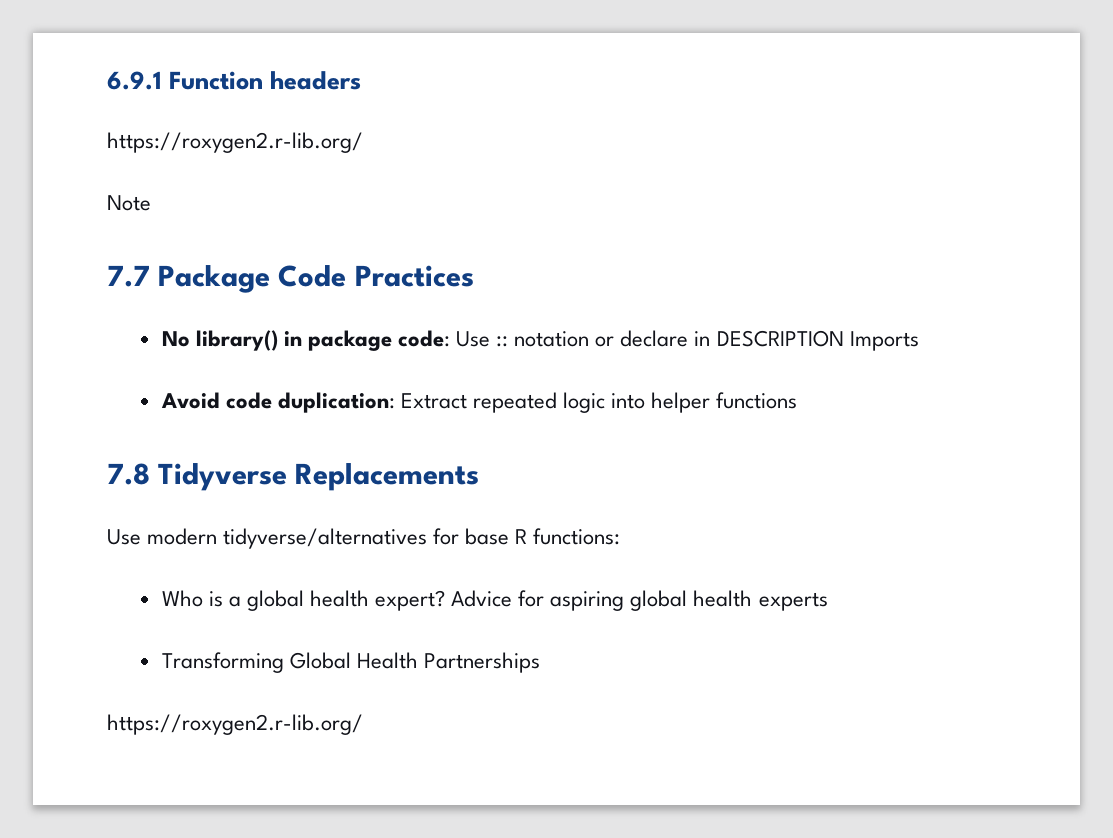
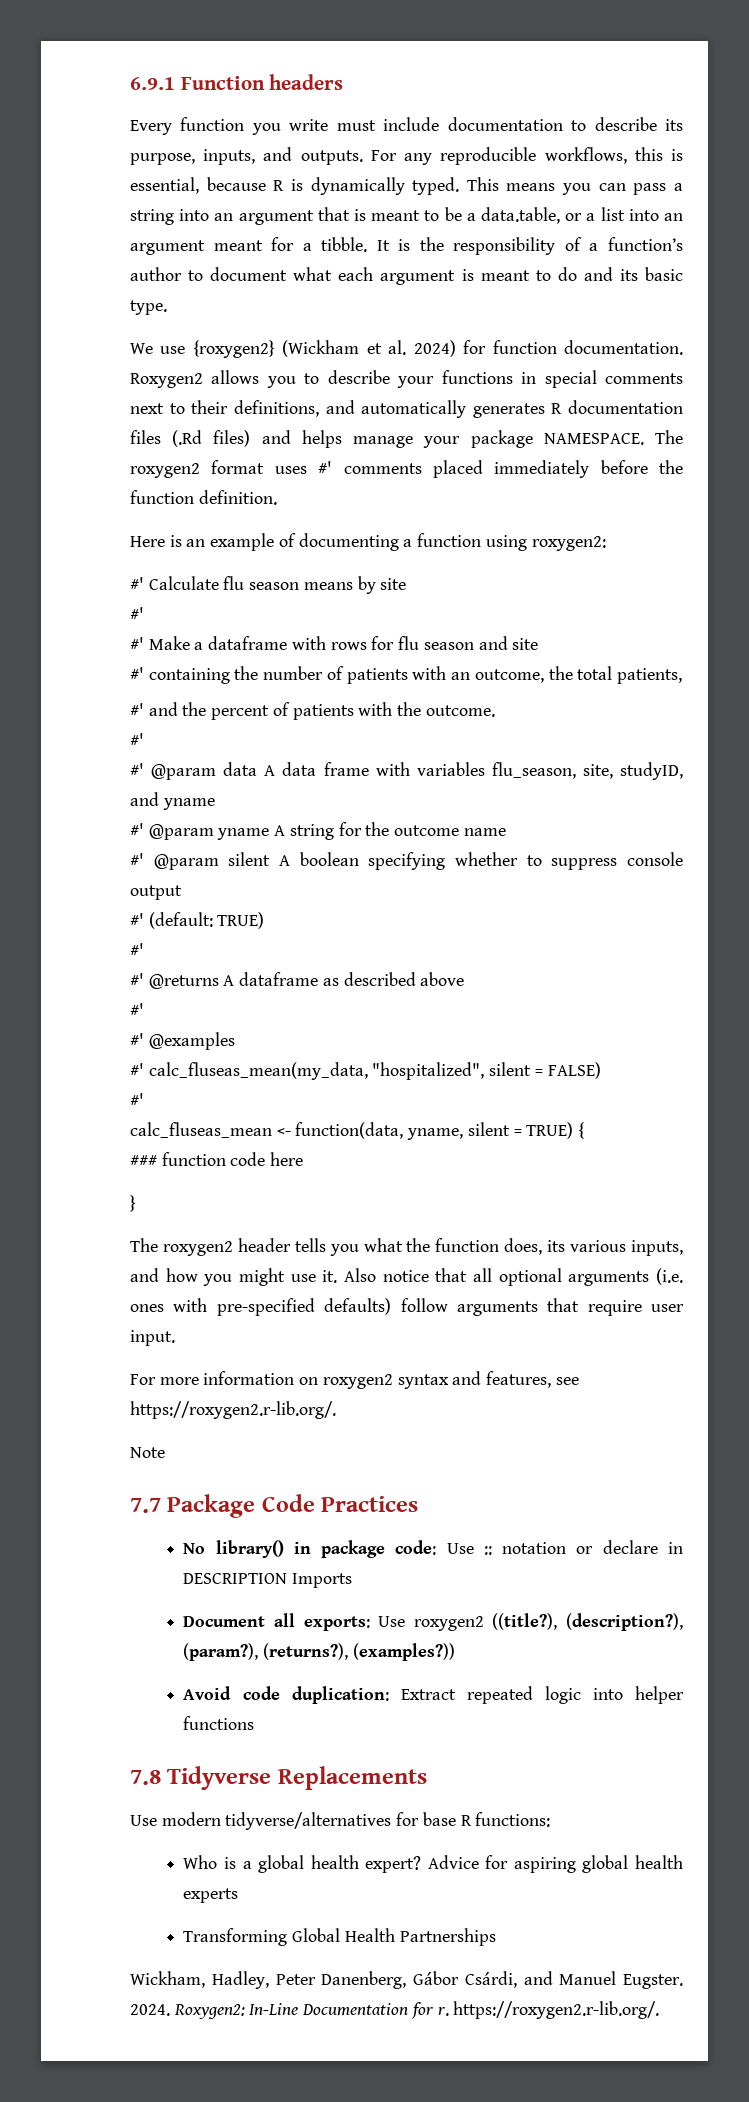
  6.9.1 Function headers
- https://roxygen2.r-lib.org/
+ Every function you write must include documentation to describe its purpose, inputs, and outputs. For any reproducible workflows, this is essential, because R is dynamically typed. This means you can pass a string into an argument that is meant to be a data.table, or a list into an argument meant for a tibble. It is the responsibility of a function’s author to document what each argument is meant to do and its basic type.
+ We use {roxygen2} (Wickham et al. 2024) for function documentation. Roxygen2 allows you to describe your functions in special comments next to their definitions, and automatically generates R documentation files (.Rd files) and helps manage your package NAMESPACE. The roxygen2 format uses #' comments placed immediately before the function definition.
+ Here is an example of documenting a function using roxygen2:
+ #' Calculate flu season means by site
+ #'
+ #' Make a dataframe with rows for flu season and site
+ #' containing the number of patients with an outcome, the total patients,
+ #' and the percent of patients with the outcome.
+ #'
+ #' @param data A data frame with variables flu_season, site, studyID, and yname
+ #' @param yname A string for the outcome name
+ #' @param silent A boolean specifying whether to suppress console output
+ #' (default: TRUE)
+ #'
+ #' @returns A dataframe as described above
+ #'
+ #' @examples
+ #' calc_fluseas_mean(my_data, "hospitalized", silent = FALSE)
+ #'
+ calc_fluseas_mean <- function(data, yname, silent = TRUE) {
+ ### function code here
+ }
+ The roxygen2 header tells you what the function does, its various inputs, and how you might use it. Also notice that all optional arguments (i.e. ones with pre-specified defaults) follow arguments that require user input.
+ For more information on roxygen2 syntax and features, see https://roxygen2.r-lib.org/.
+ Document all exports: Use roxygen2 ((title?), (description?), (param?), (returns?), (examples?))
  Transforming Global Health Partnerships
- https://roxygen2.r-lib.org/
+ Wickham, Hadley, Peter Danenberg, Gábor Csárdi, and Manuel Eugster. 2024. Roxygen2: In-Line Documentation for r. https://roxygen2.r-lib.org/.

